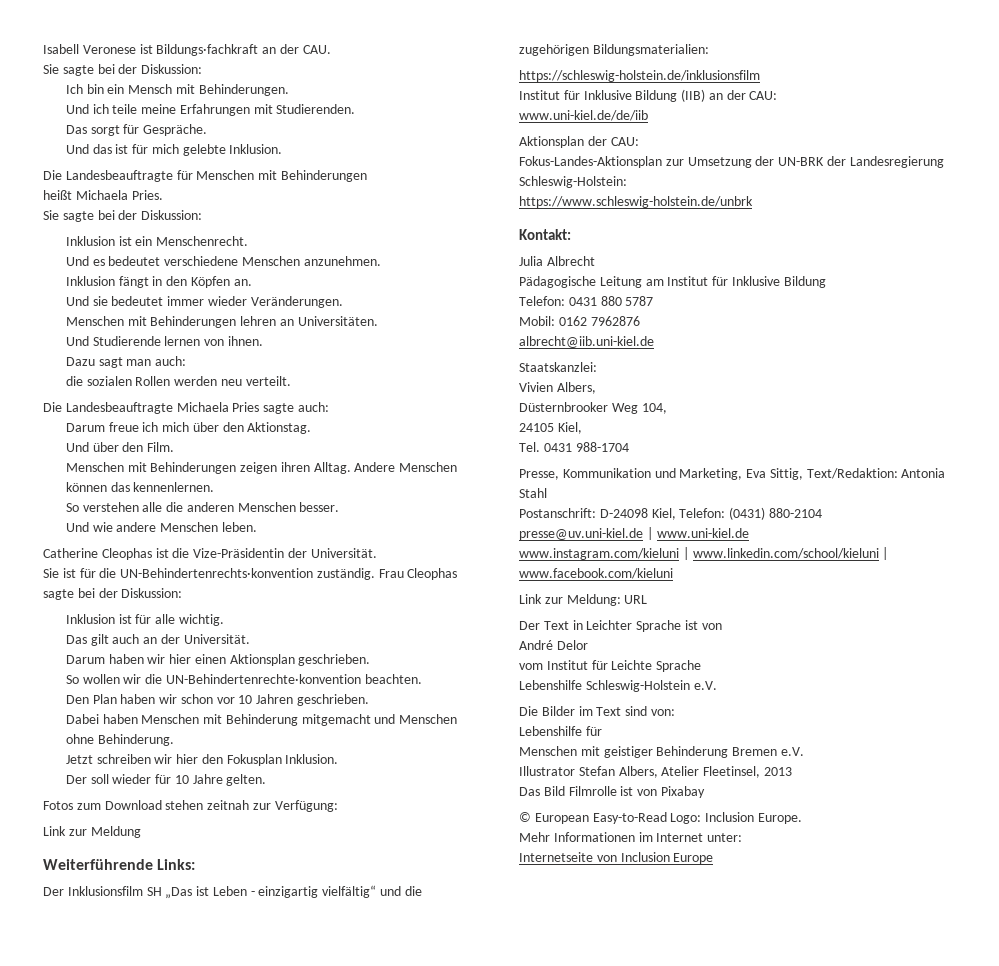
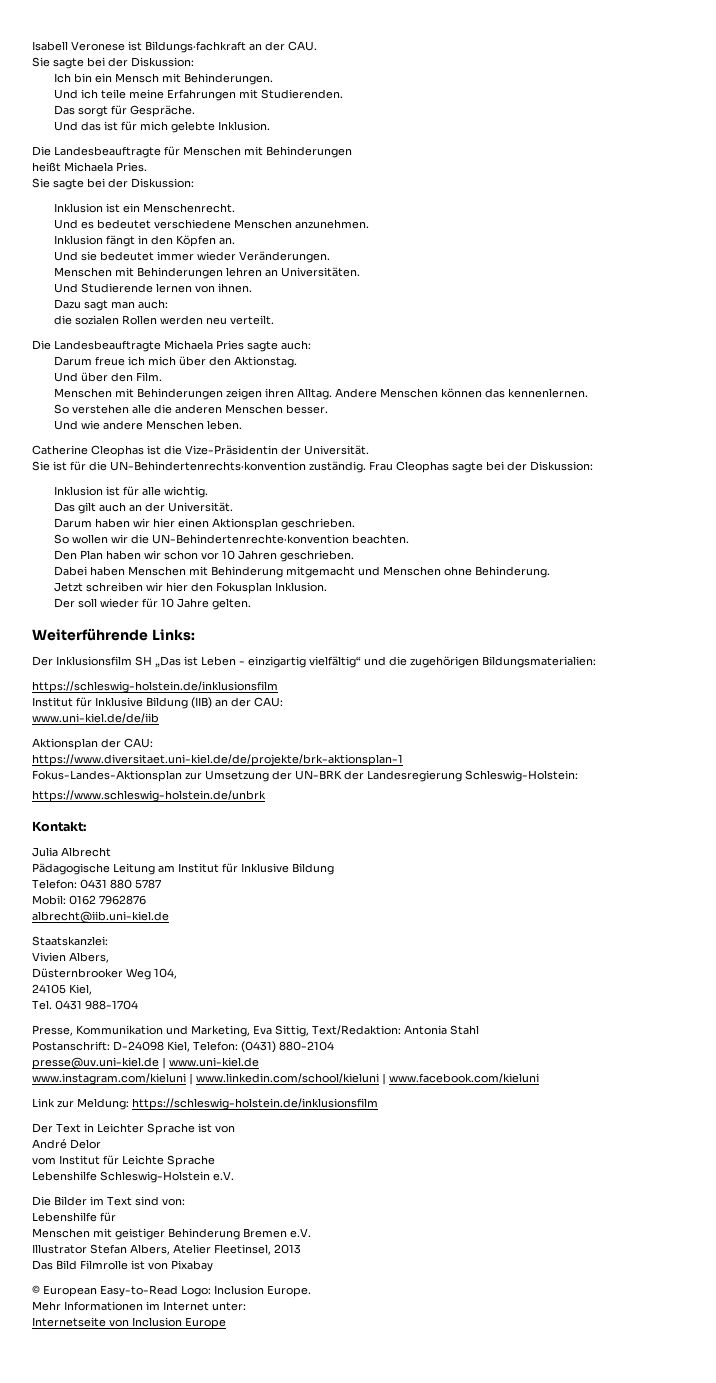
- Fotos zum Download stehen zeitnah zur Verfügung:
- Link zur Meldung
+ https://www.diversitaet.uni-kiel.de/de/projekte/brk-aktionsplan-1
- Link zur Meldung: URL
+ Link zur Meldung: https://schleswig-holstein.de/inklusionsfilm

